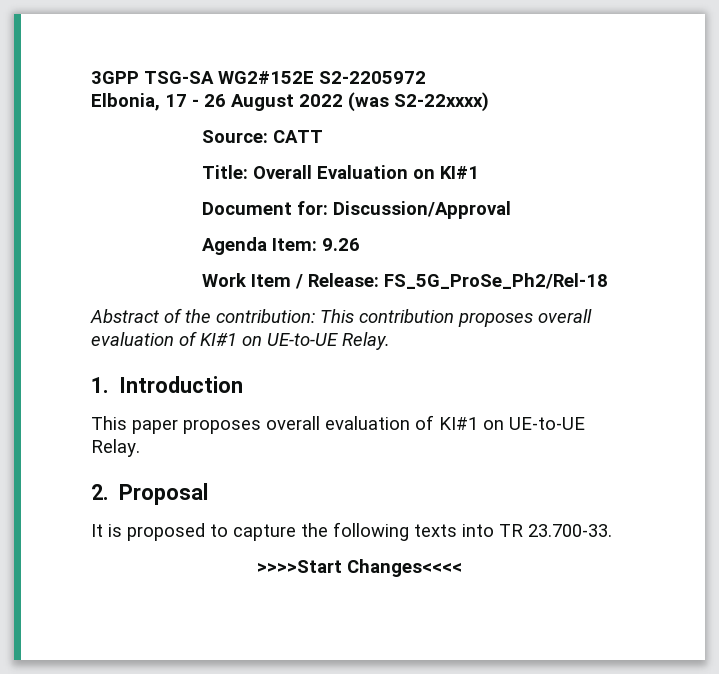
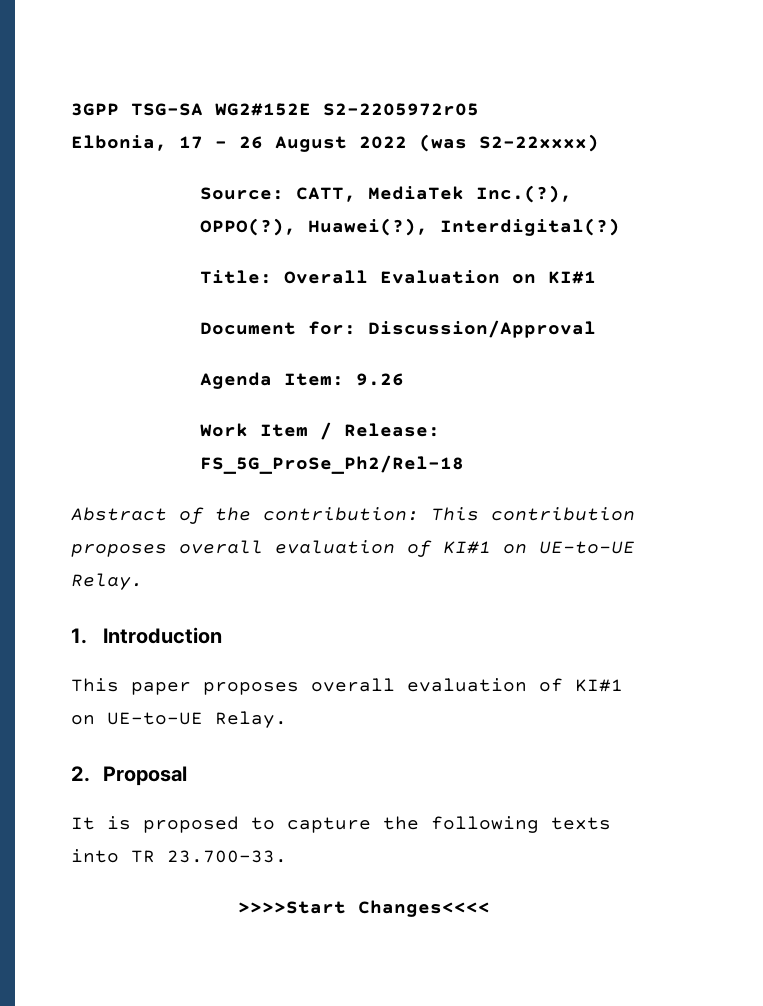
- 3GPP TSG-SA WG2#152E S2-2205972
+ 3GPP TSG-SA WG2#152E S2-2205972r05
- Source: CATT
+ Source: CATT, MediaTek Inc.(?), OPPO(?), Huawei(?), Interdigital(?)

